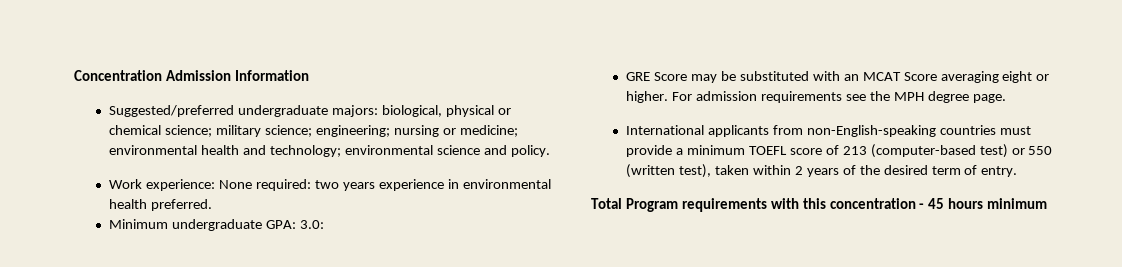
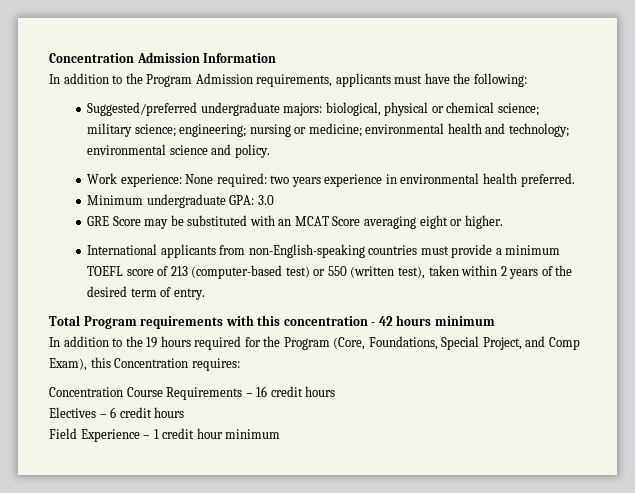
+ In addition to the Program Admission requirements, applicants must have the following:
- Minimum undergraduate GPA: 3.0:
+ Minimum undergraduate GPA: 3.0
- For admission requirements see the MPH degree page.
- Total Program requirements with this concentration - 45 hours minimum
+ Total Program requirements with this concentration - 42 hours minimum
+ In addition to the 19 hours required for the Program (Core, Foundations, Special Project, and Comp Exam), this Concentration requires:
+ Concentration Course Requirements – 16 credit hours
+ Electives – 6 credit hours
+ Field Experience – 1 credit hour minimum

